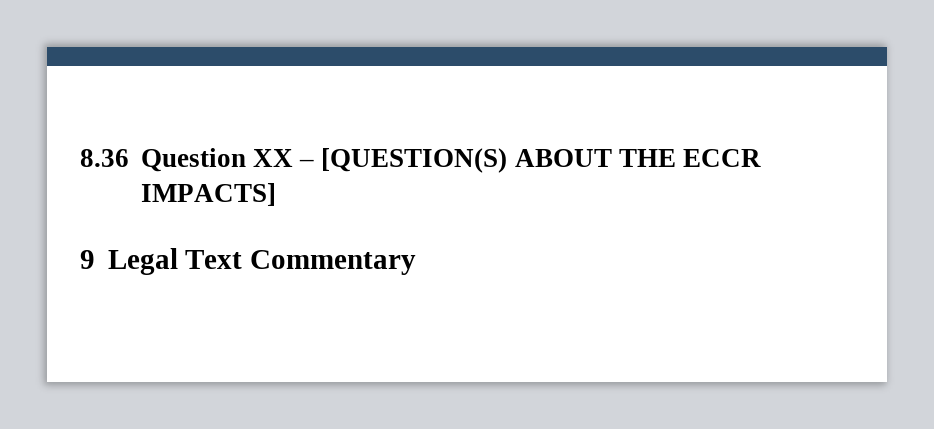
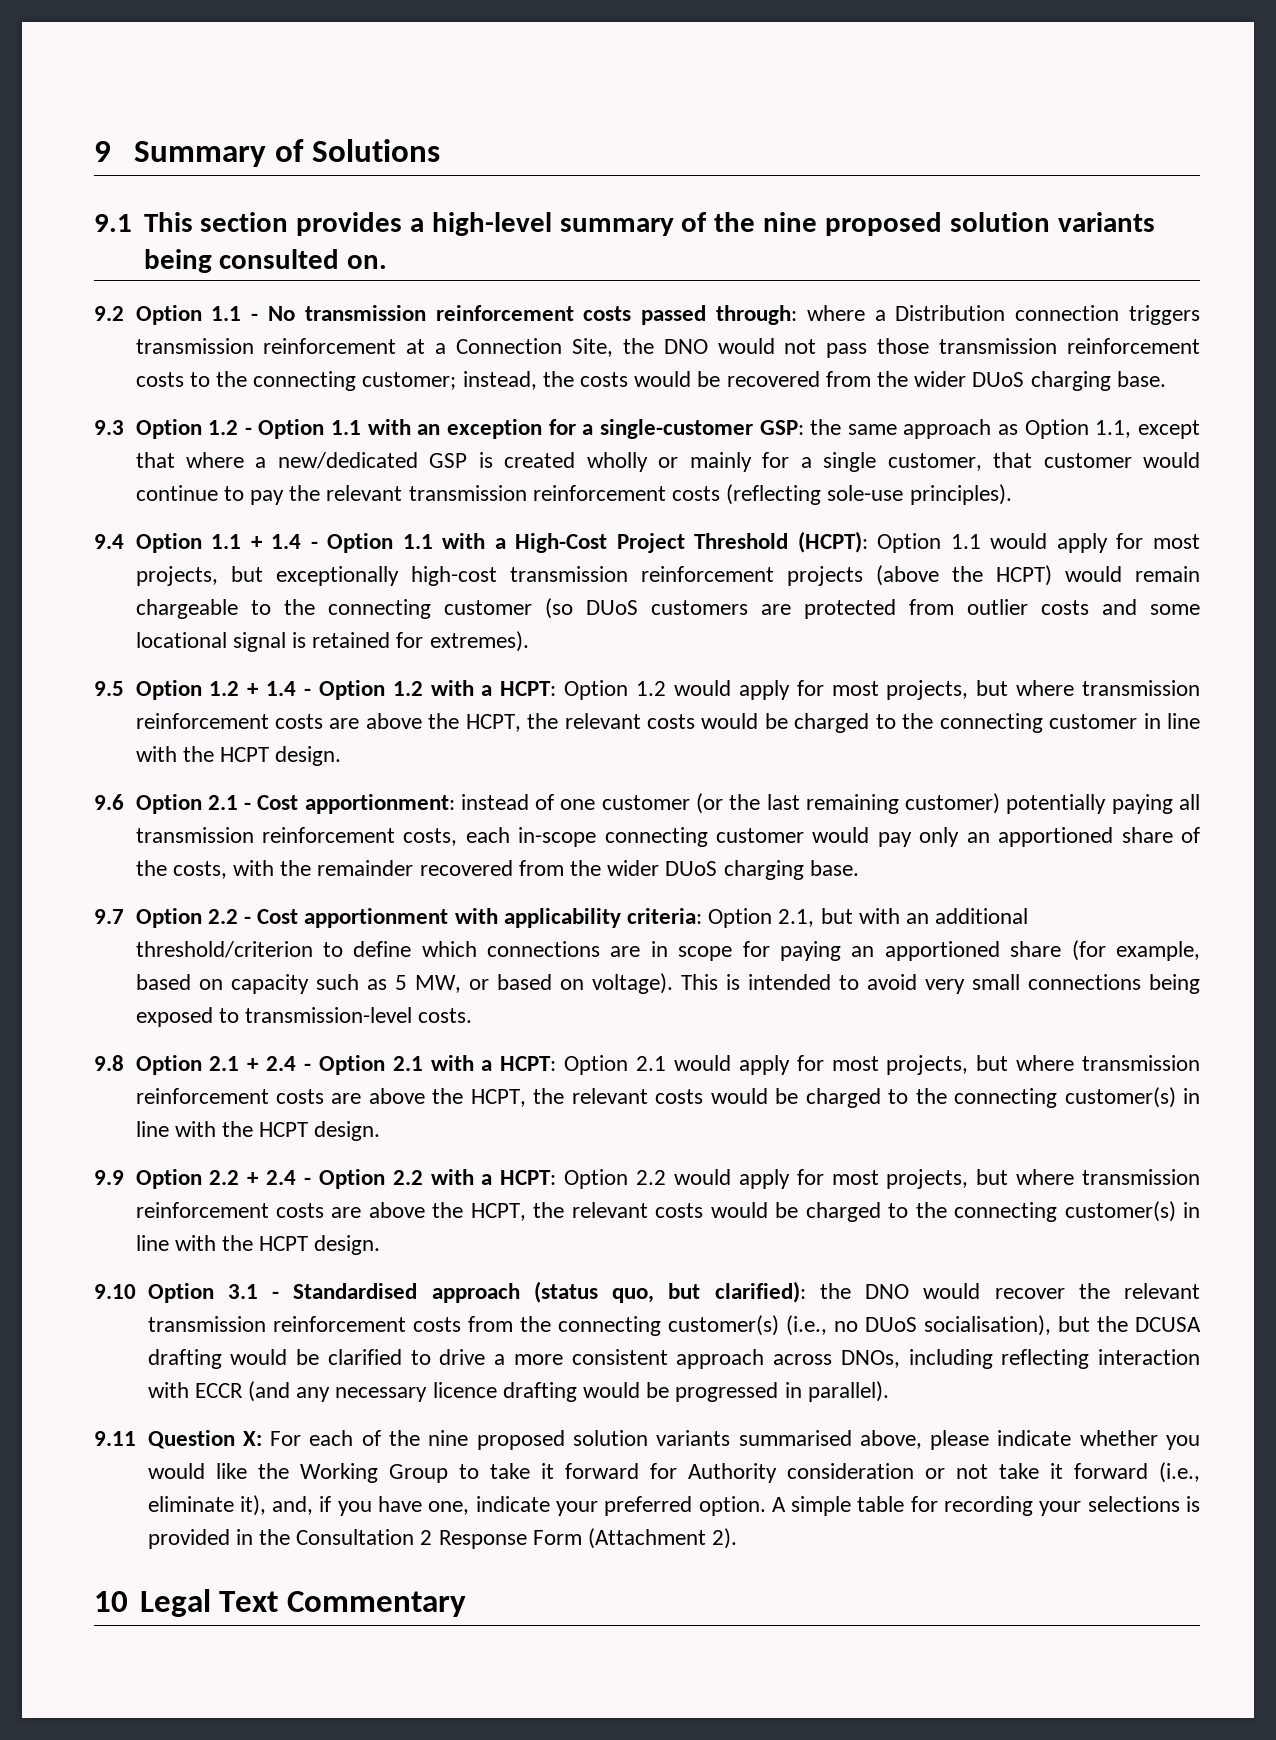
- 8.36 Question XX – [QUESTION(S) ABOUT THE ECCR IMPACTS]
- 9 Legal Text Commentary
+ 9 Summary of Solutions
+ 9.1 This section provides a high-level summary of the nine proposed solution variants being consulted on.
+ 9.2 Option 1.1 - No transmission reinforcement costs passed through: where a Distribution connection triggers transmission reinforcement at a Connection Site, the DNO would not pass those transmission reinforcement costs to the connecting customer; instead, the costs would be recovered from the wider DUoS charging base.
+ 9.3 Option 1.2 - Option 1.1 with an exception for a single-customer GSP: the same approach as Option 1.1, except that where a new/dedicated GSP is created wholly or mainly for a single customer, that customer would continue to pay the relevant transmission reinforcement costs (reflecting sole-use principles).
+ 9.4 Option 1.1 + 1.4 - Option 1.1 with a High-Cost Project Threshold (HCPT): Option 1.1 would apply for most projects, but exceptionally high-cost transmission reinforcement projects (above the HCPT) would remain chargeable to the connecting customer (so DUoS customers are protected from outlier costs and some locational signal is retained for extremes).
+ 9.5 Option 1.2 + 1.4 - Option 1.2 with a HCPT: Option 1.2 would apply for most projects, but where transmission reinforcement costs are above the HCPT, the relevant costs would be charged to the connecting customer in line with the HCPT design.
+ 9.6 Option 2.1 - Cost apportionment: instead of one customer (or the last remaining customer) potentially paying all transmission reinforcement costs, each in-scope connecting customer would pay only an apportioned share of the costs, with the remainder recovered from the wider DUoS charging base.
+ 9.7 Option 2.2 - Cost apportionment with applicability criteria: Option 2.1, but with an additional threshold/criterion to define which connections are in scope for paying an apportioned share (for example, based on capacity such as 5 MW, or based on voltage). This is intended to avoid very small connections being exposed to transmission-level costs.
+ 9.8 Option 2.1 + 2.4 - Option 2.1 with a HCPT: Option 2.1 would apply for most projects, but where transmission reinforcement costs are above the HCPT, the relevant costs would be charged to the connecting customer(s) in line with the HCPT design.
+ 9.9 Option 2.2 + 2.4 - Option 2.2 with a HCPT: Option 2.2 would apply for most projects, but where transmission reinforcement costs are above the HCPT, the relevant costs would be charged to the connecting customer(s) in line with the HCPT design.
+ 9.10 Option 3.1 - Standardised approach (status quo, but clarified): the DNO would recover the relevant transmission reinforcement costs from the connecting customer(s) (i.e., no DUoS socialisation), but the DCUSA drafting would be clarified to drive a more consistent approach across DNOs, including reflecting interaction with ECCR (and any necessary licence drafting would be progressed in parallel).
+ 9.11 Question X: For each of the nine proposed solution variants summarised above, please indicate whether you would like the Working Group to take it forward for Authority consideration or not take it forward (i.e., eliminate it), and, if you have one, indicate your preferred option. A simple table for recording your selections is provided in the Consultation 2 Response Form (Attachment 2).
+ 10 Legal Text Commentary

